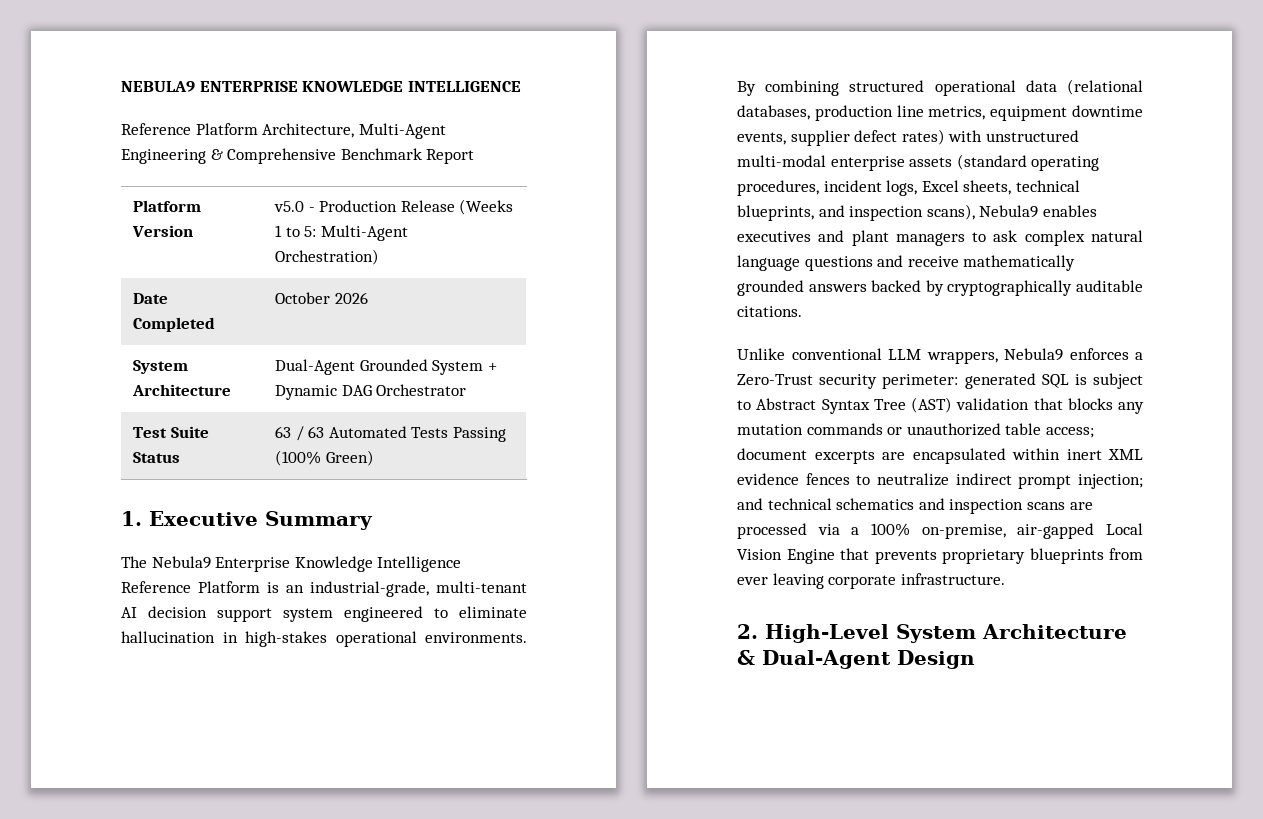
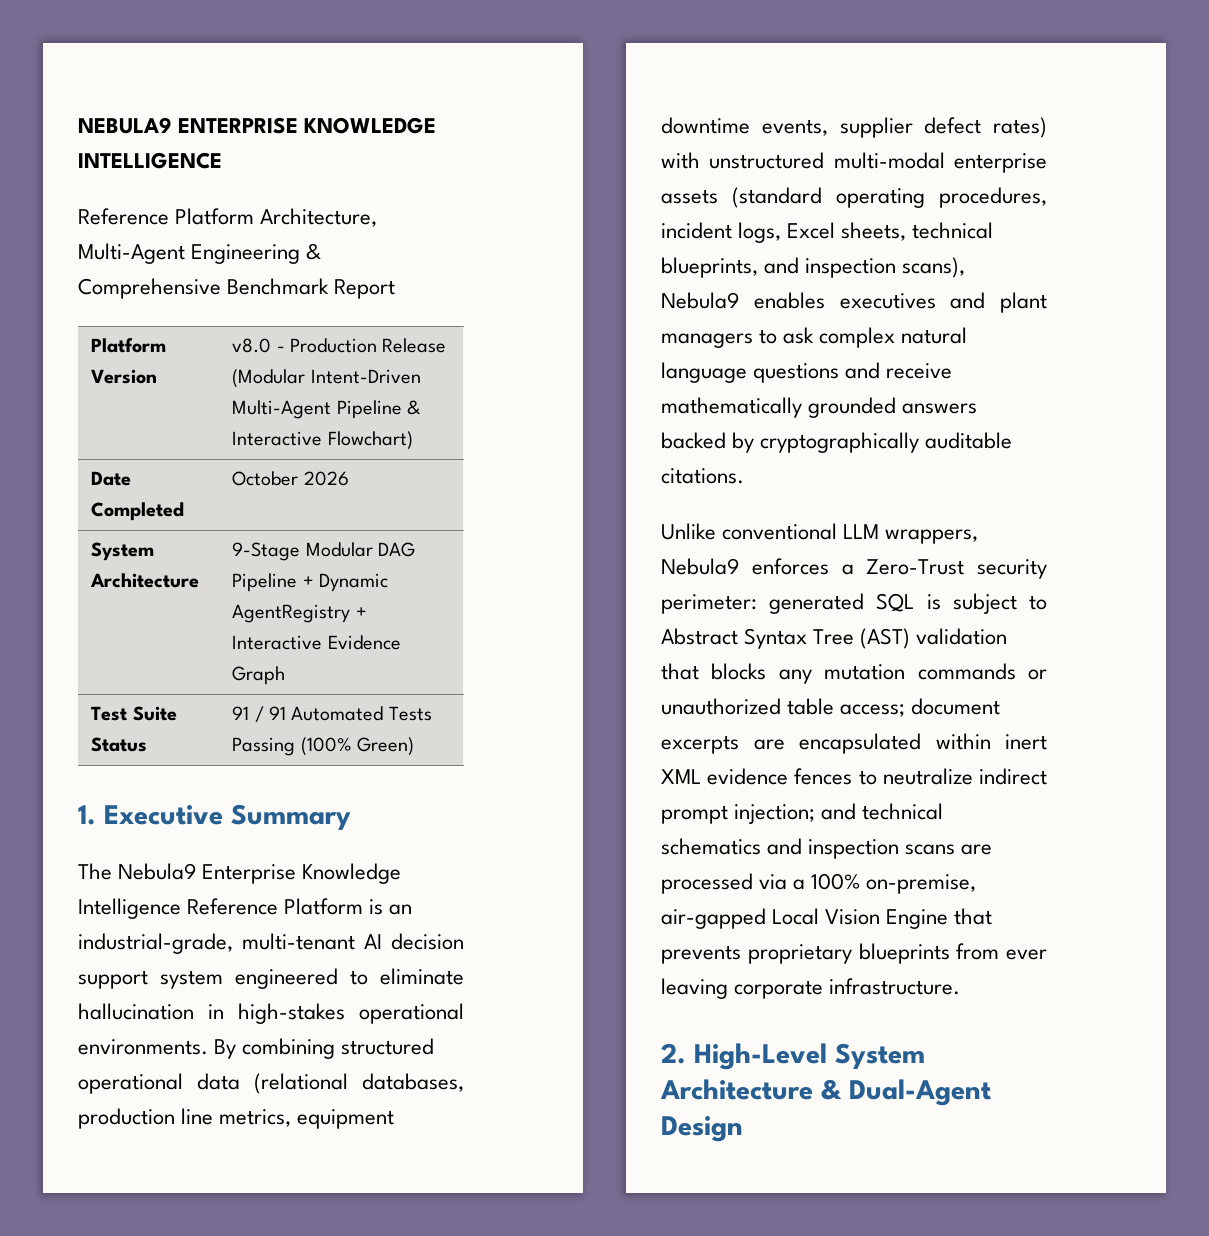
- Platform Version | v5.0 - Production Release (Weeks 1 to 5: Multi-Agent Orchestration)
+ Platform Version | v8.0 - Production Release (Modular Intent-Driven Multi-Agent Pipeline & Interactive Flowchart)
- System Architecture | Dual-Agent Grounded System + Dynamic DAG Orchestrator
+ System Architecture | 9-Stage Modular DAG Pipeline + Dynamic AgentRegistry + Interactive Evidence Graph
- Test Suite Status | 63 / 63 Automated Tests Passing (100% Green)
+ Test Suite Status | 91 / 91 Automated Tests Passing (100% Green)

